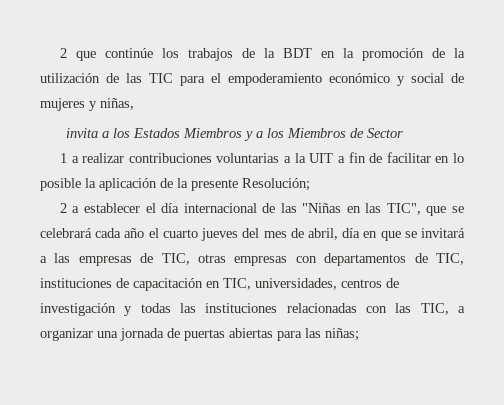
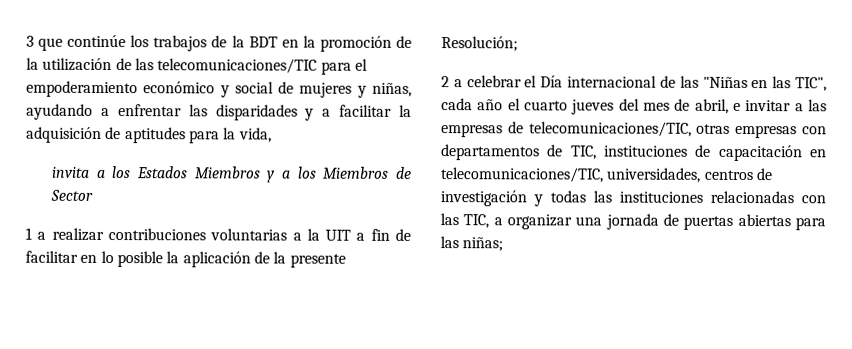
- 2 que continúe los trabajos de la BDT en la promoción de la utilización de las TIC para el empoderamiento económico y social de mujeres y niñas,
+ 3 que continúe los trabajos de la BDT en la promoción de la utilización de las telecomunicaciones/TIC para el empoderamiento económico y social de mujeres y niñas, ayudando a enfrentar las disparidades y a facilitar la adquisición de aptitudes para la vida,
- 2 a establecer el día internacional de las "Niñas en las TIC", que se celebrará cada año el cuarto jueves del mes de abril, día en que se invitará a las empresas de TIC, otras empresas con departamentos de TIC, instituciones de capacitación en TIC, universidades, centros de investigación y todas las instituciones relacionadas con las TIC, a organizar una jornada de puertas abiertas para las niñas;
+ 2 a celebrar el Día internacional de las "Niñas en las TIC", cada año el cuarto jueves del mes de abril, e invitar a las empresas de telecomunicaciones/TIC, otras empresas con departamentos de TIC, instituciones de capacitación en telecomunicaciones/TIC, universidades, centros de investigación y todas las instituciones relacionadas con las TIC, a organizar una jornada de puertas abiertas para las niñas;

